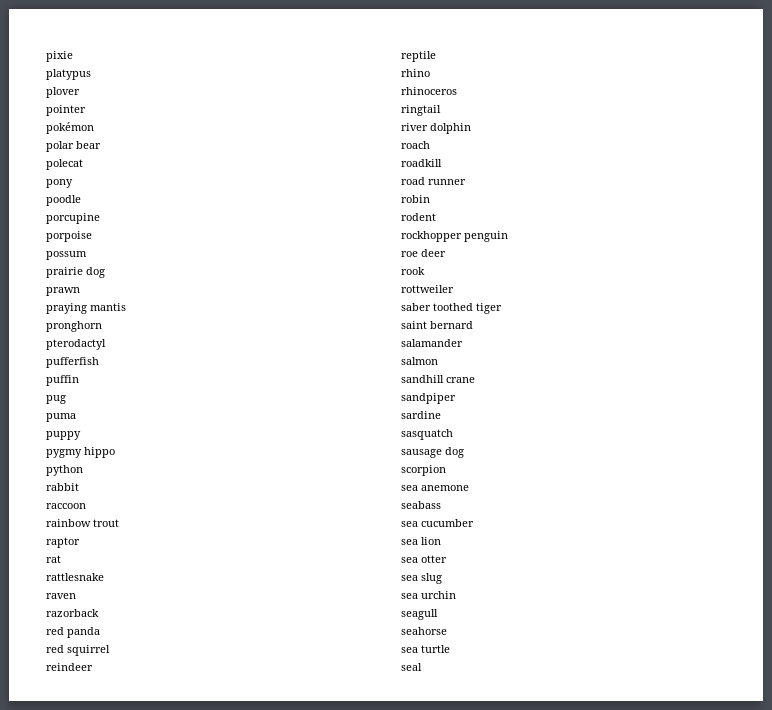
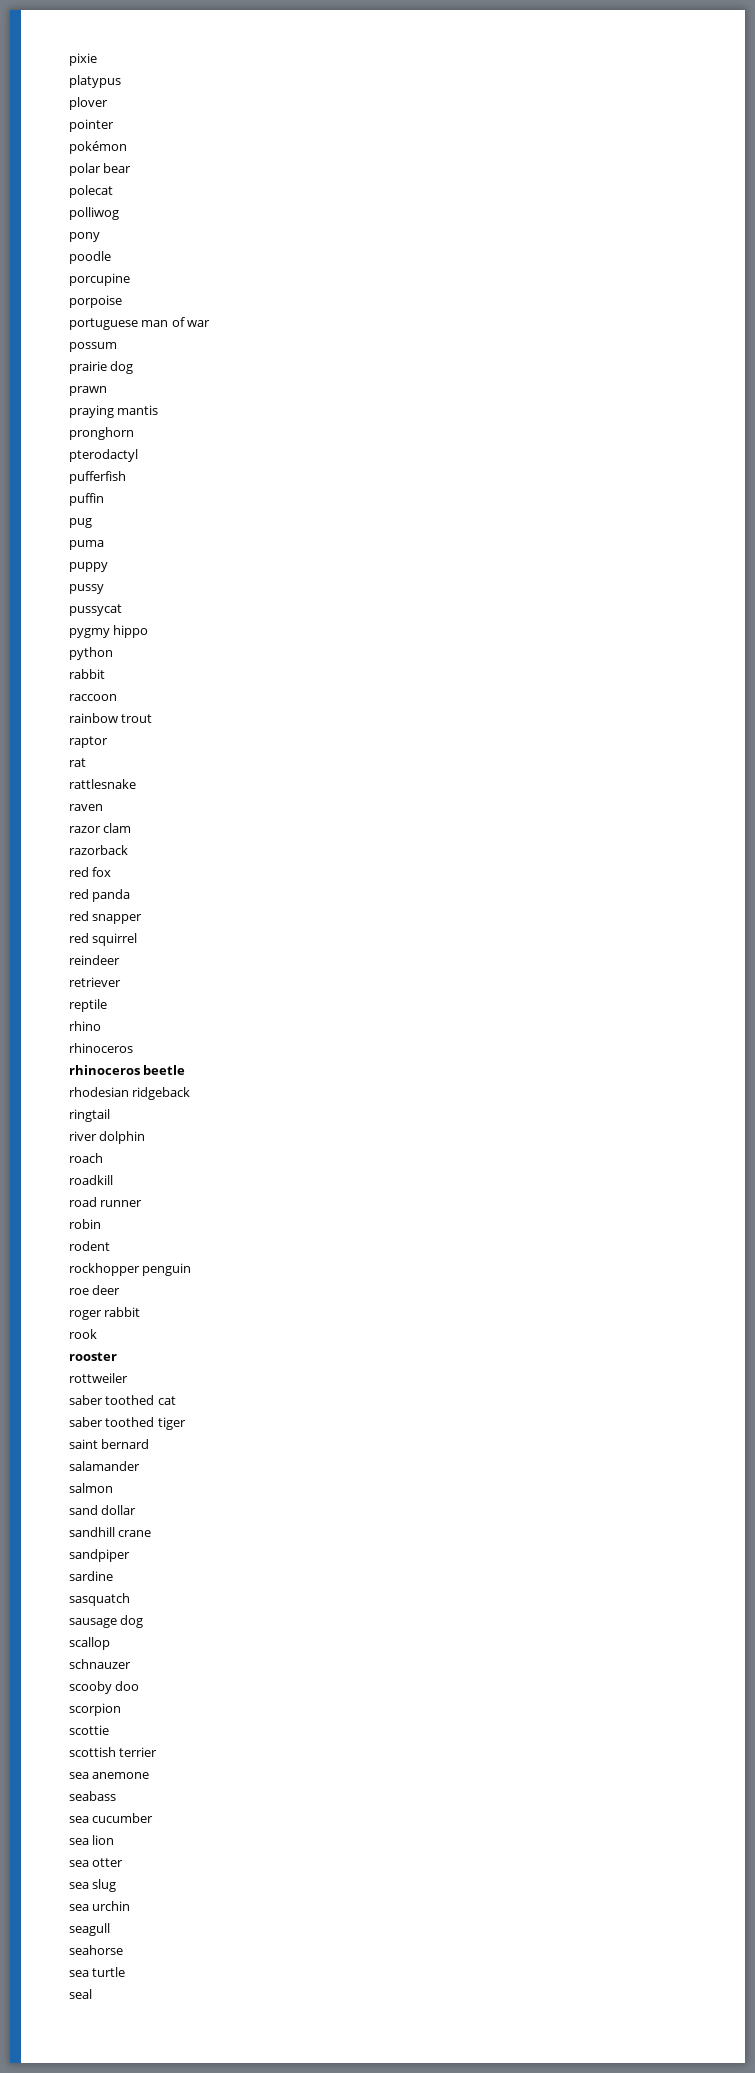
+ polliwog
+ portuguese man of war
+ pussy
+ pussycat
+ razor clam
+ red fox
+ red snapper
+ retriever
+ rhinoceros beetle
+ rhodesian ridgeback
+ roger rabbit
+ rooster
+ saber toothed cat
+ sand dollar
+ scallop
+ schnauzer
+ scooby doo
  scorpion
+ scottie
+ scottish terrier

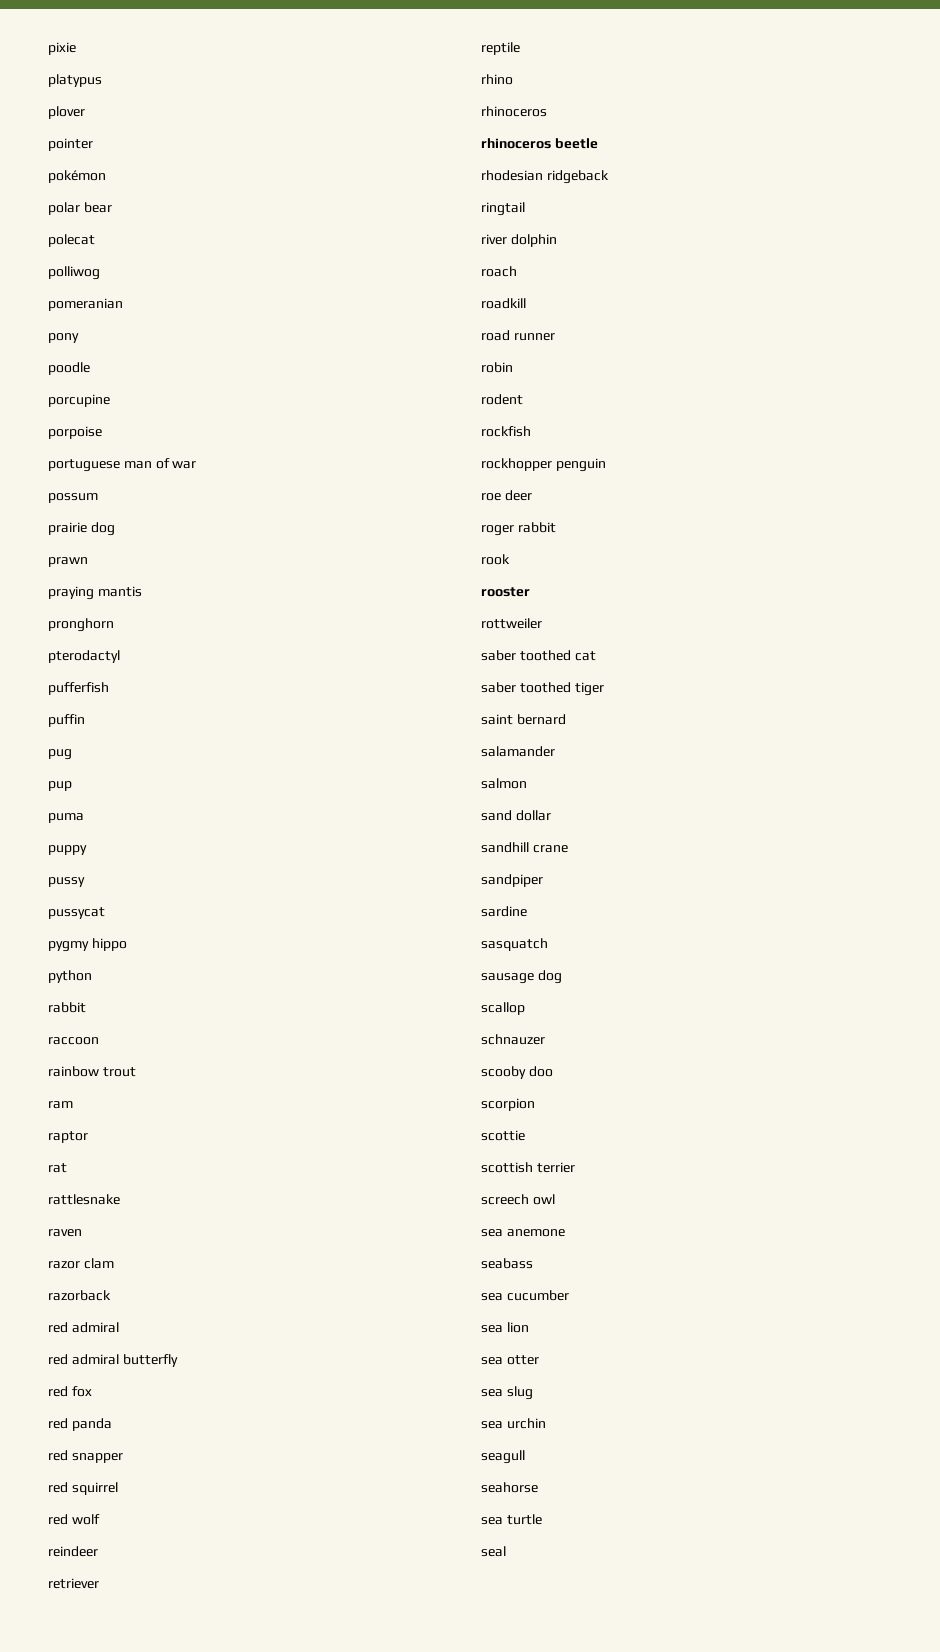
+ pomeranian
+ pup
+ ram
  razorback
+ red admiral
+ red admiral butterfly
+ red wolf
+ rockfish
+ screech owl

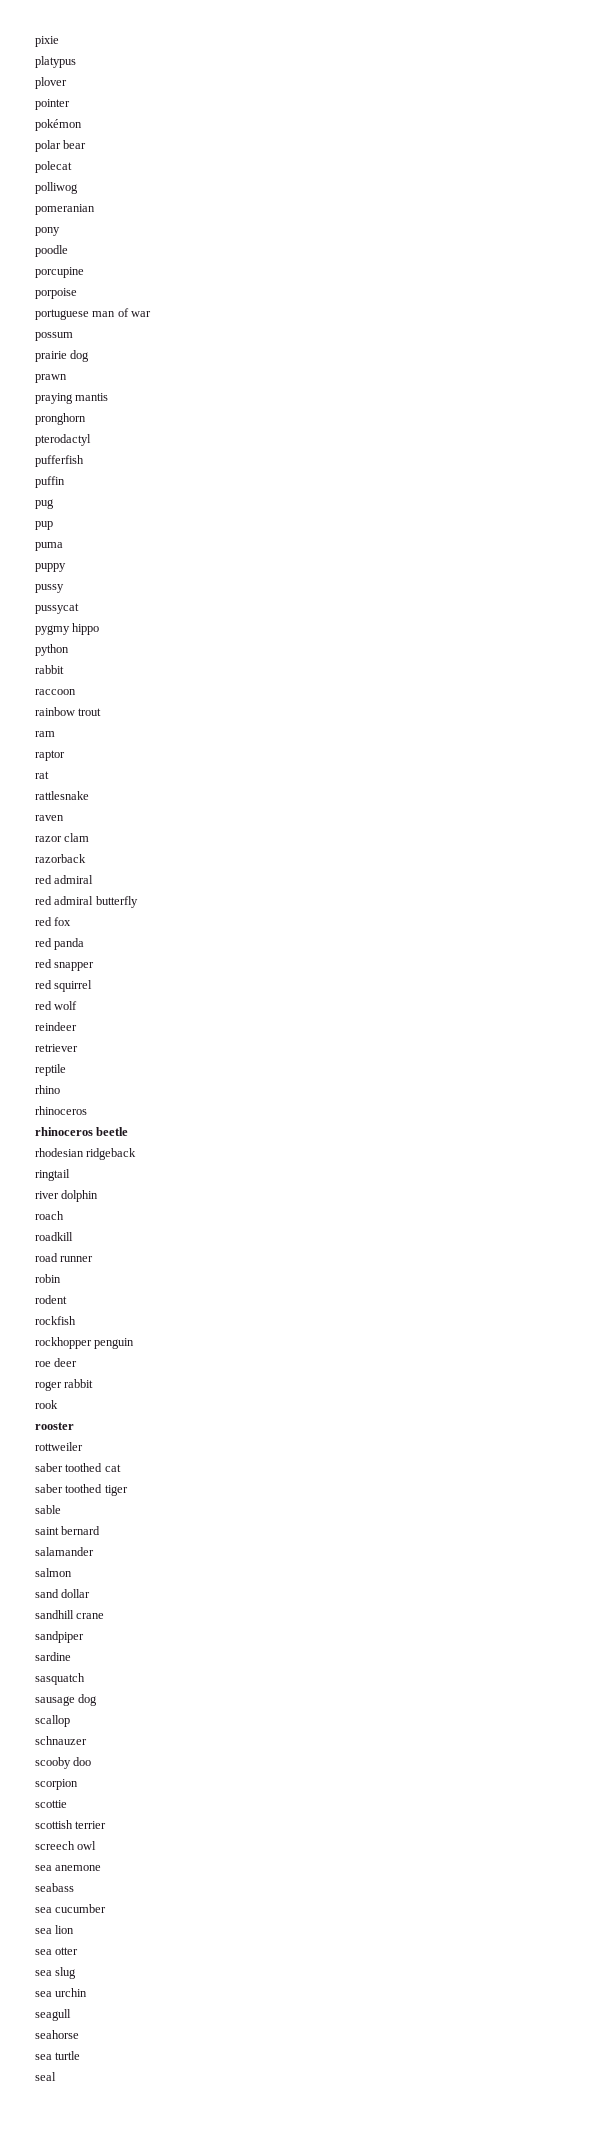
+ sable

